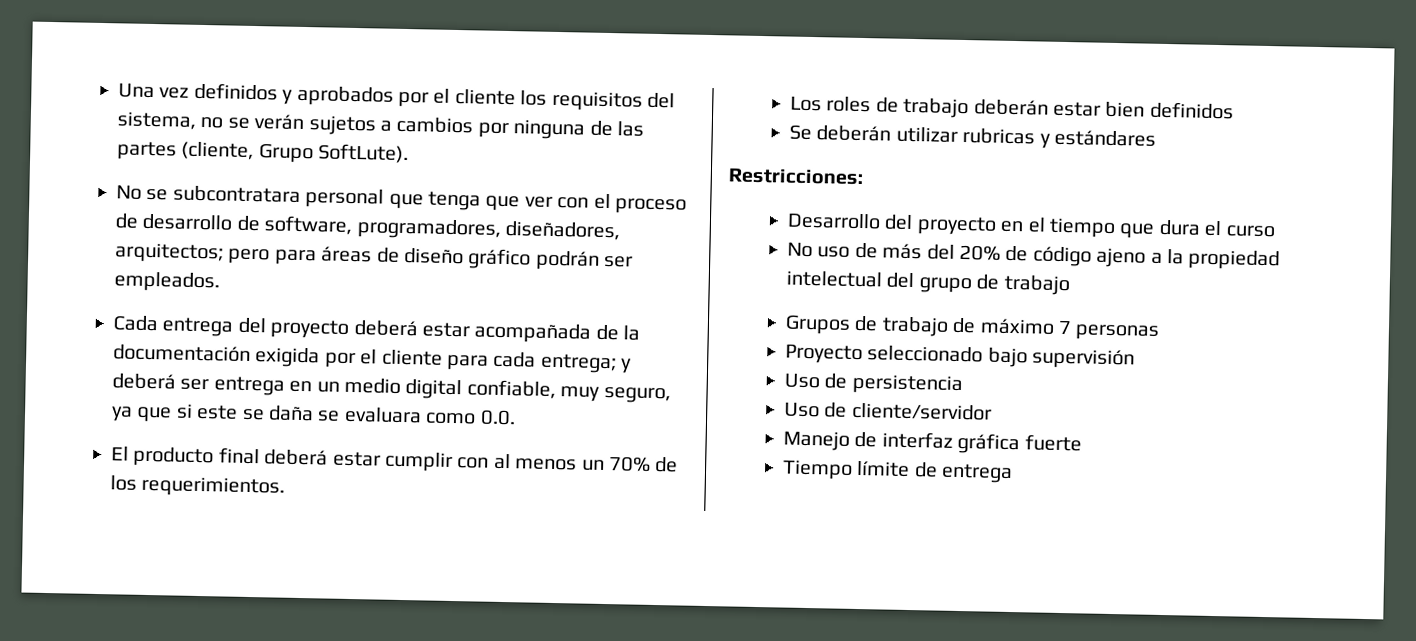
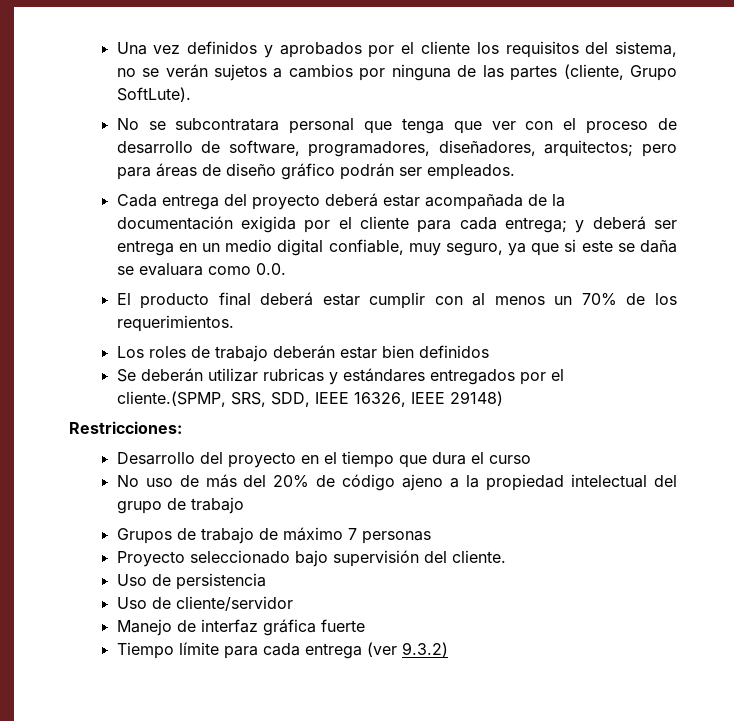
- Se deberán utilizar rubricas y estándares
+ Se deberán utilizar rubricas y estándares entregados por el cliente.(SPMP, SRS, SDD, IEEE 16326, IEEE 29148)
- Proyecto seleccionado bajo supervisión
+ Proyecto seleccionado bajo supervisión del cliente.
- Tiempo límite de entrega
+ Tiempo límite para cada entrega (ver 9.3.2)

